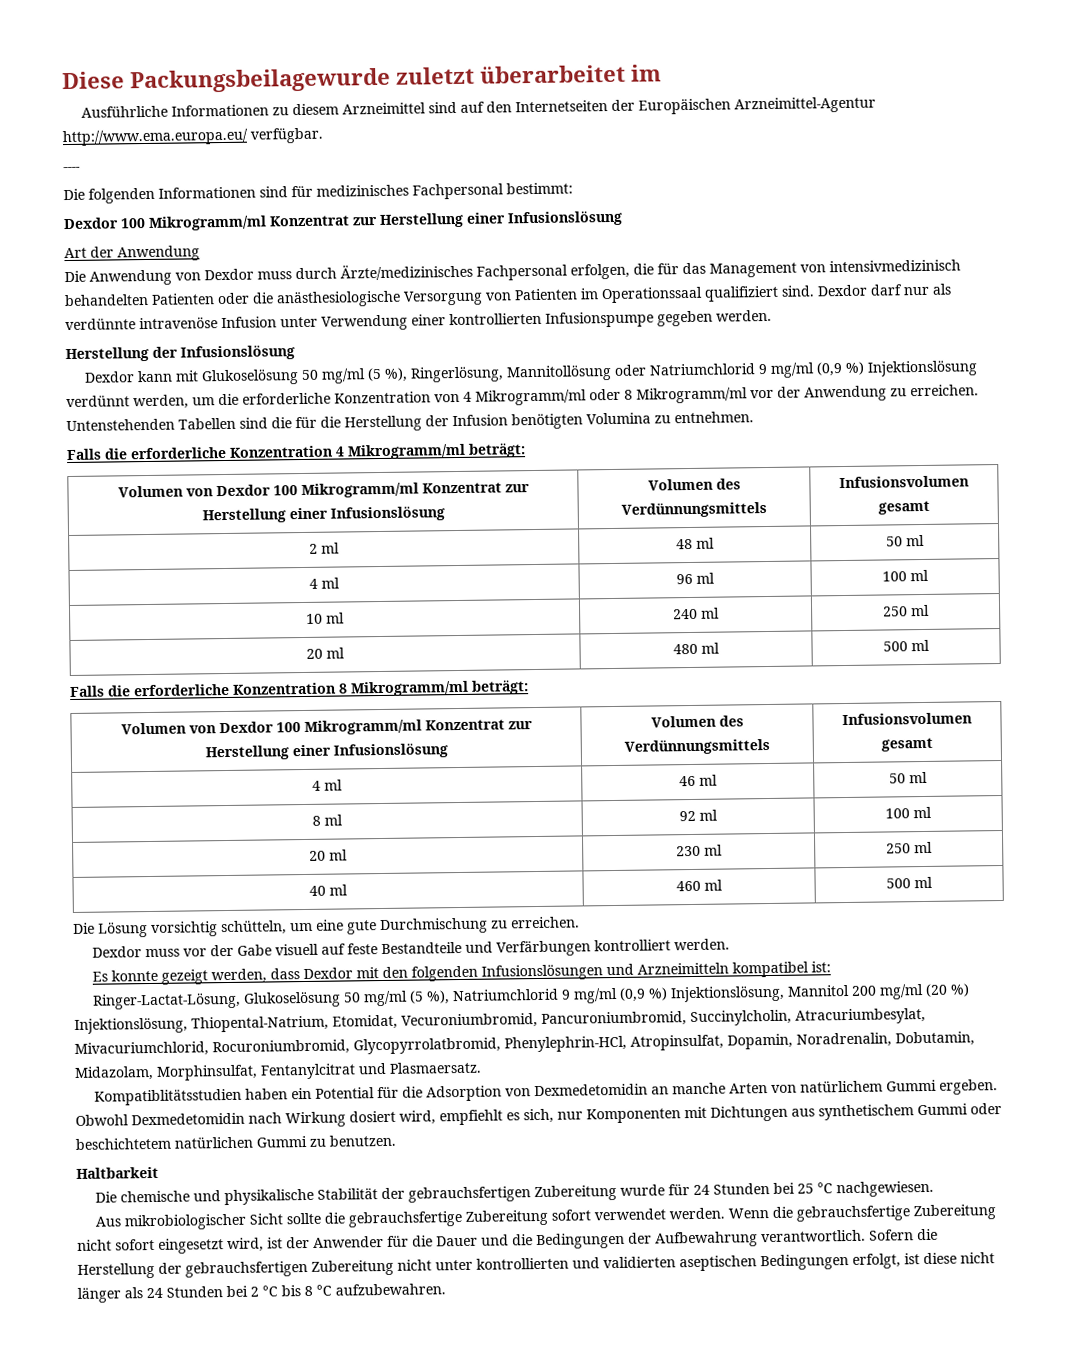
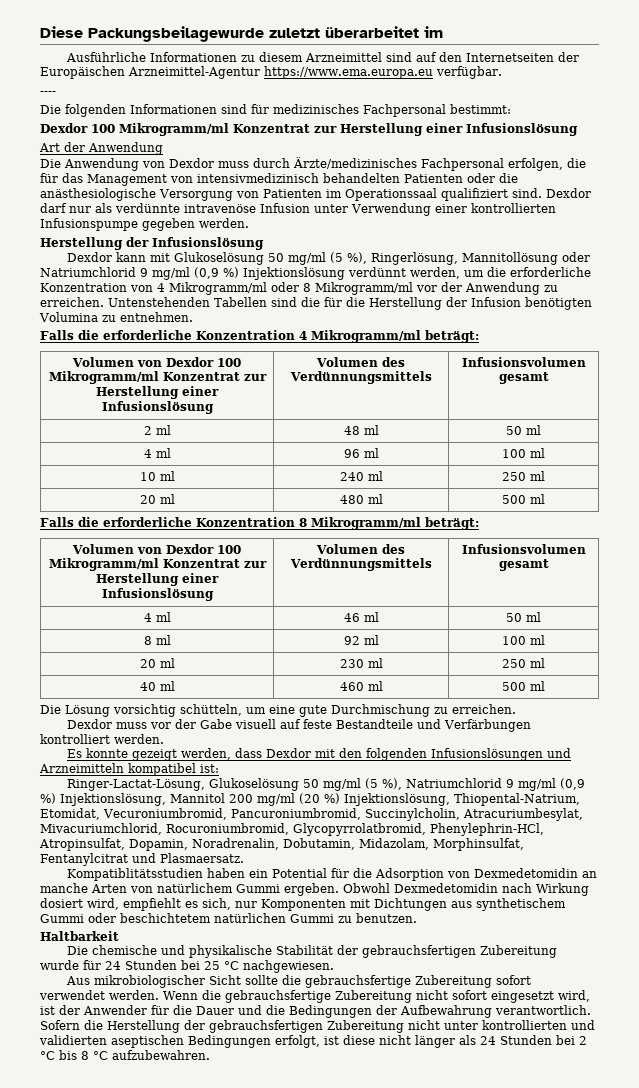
- Ausführliche Informationen zu diesem Arzneimittel sind auf den Internetseiten der Europäischen Arzneimittel-Agentur http://www.ema.europa.eu/ verfügbar.
+ Ausführliche Informationen zu diesem Arzneimittel sind auf den Internetseiten der Europäischen Arzneimittel-Agentur https://www.ema.europa.eu verfügbar.

